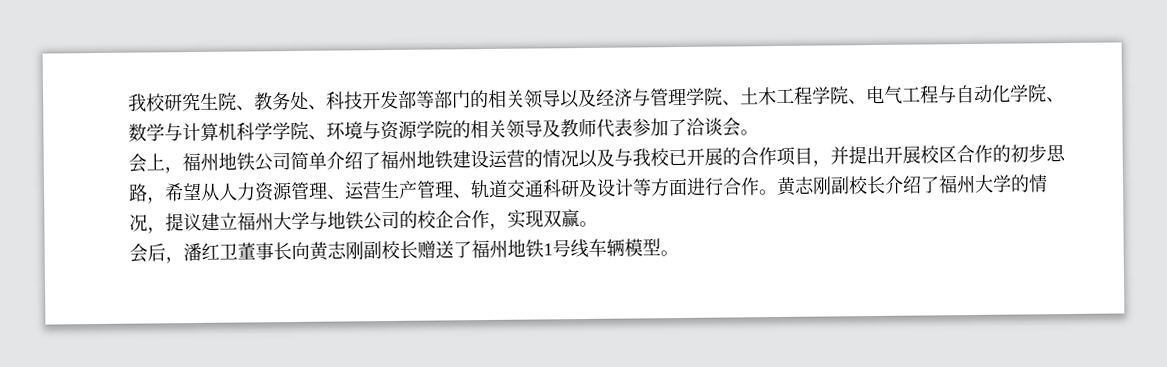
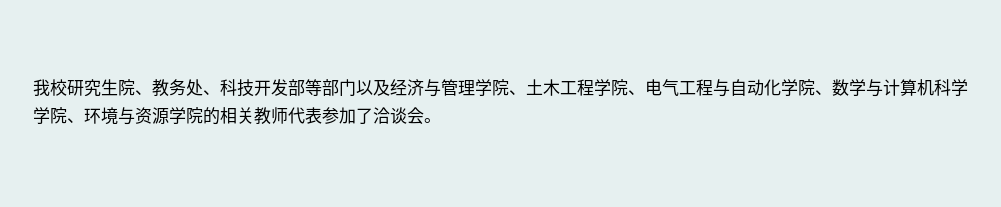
- 我校研究生院、教务处、科技开发部等部门的相关领导以及经济与管理学院、土木工程学院、电气工程与自动化学院、数学与计算机科学学院、环境与资源学院的相关领导及教师代表参加了洽谈会。
+ 我校研究生院、教务处、科技开发部等部门以及经济与管理学院、土木工程学院、电气工程与自动化学院、数学与计算机科学学院、环境与资源学院的相关教师代表参加了洽谈会。
- 会上，福州地铁公司简单介绍了福州地铁建设运营的情况以及与我校已开展的合作项目，并提出开展校区合作的初步思路，希望从人力资源管理、运营生产管理、轨道交通科研及设计等方面进行合作。黄志刚副校长介绍了福州大学的情况，提议建立福州大学与地铁公司的校企合作，实现双赢。
- 会后，潘红卫董事长向黄志刚副校长赠送了福州地铁1号线车辆模型。

